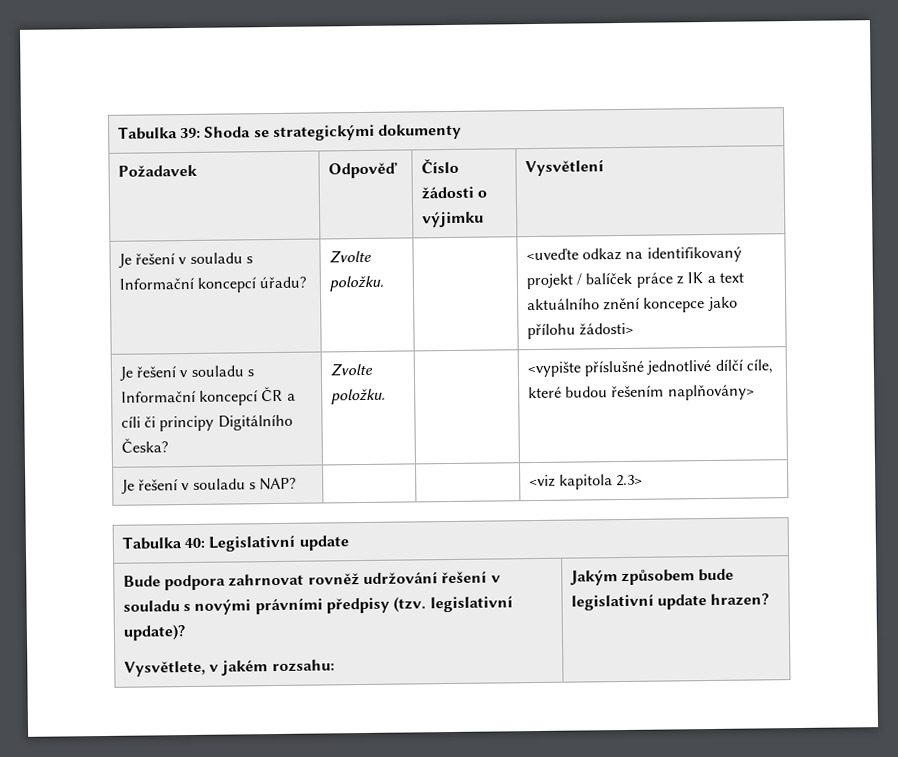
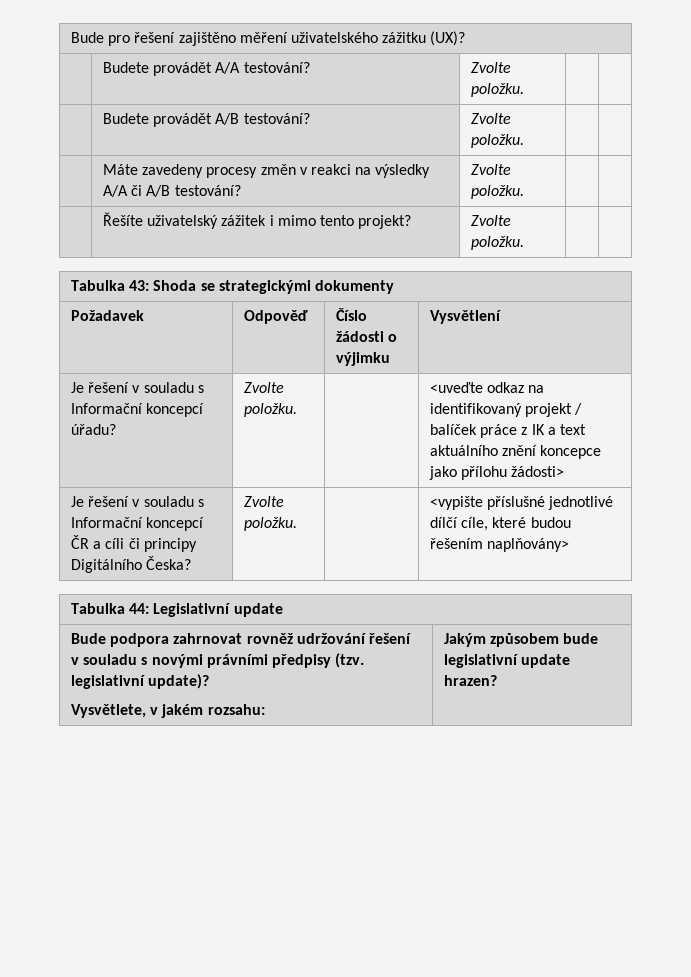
- Tabulka 39: Shoda se strategickými dokumenty
+ Bude pro řešení zajištěno měření uživatelského zážitku (UX)?
+ | Budete provádět A/A testování? | Zvolte položku. | |
+ | Budete provádět A/B testování? | Zvolte položku. | |
+ | Máte zavedeny procesy změn v reakci na výsledky A/A či A/B testování? | Zvolte položku. | |
+ | Řešíte uživatelský zážitek i mimo tento projekt? | Zvolte položku. | |
+ Tabulka 43: Shoda se strategickými dokumenty
- Je řešení v souladu s NAP? | | | <viz kapitola 2.3>
- Tabulka 40: Legislativní update
+ Tabulka 44: Legislativní update

